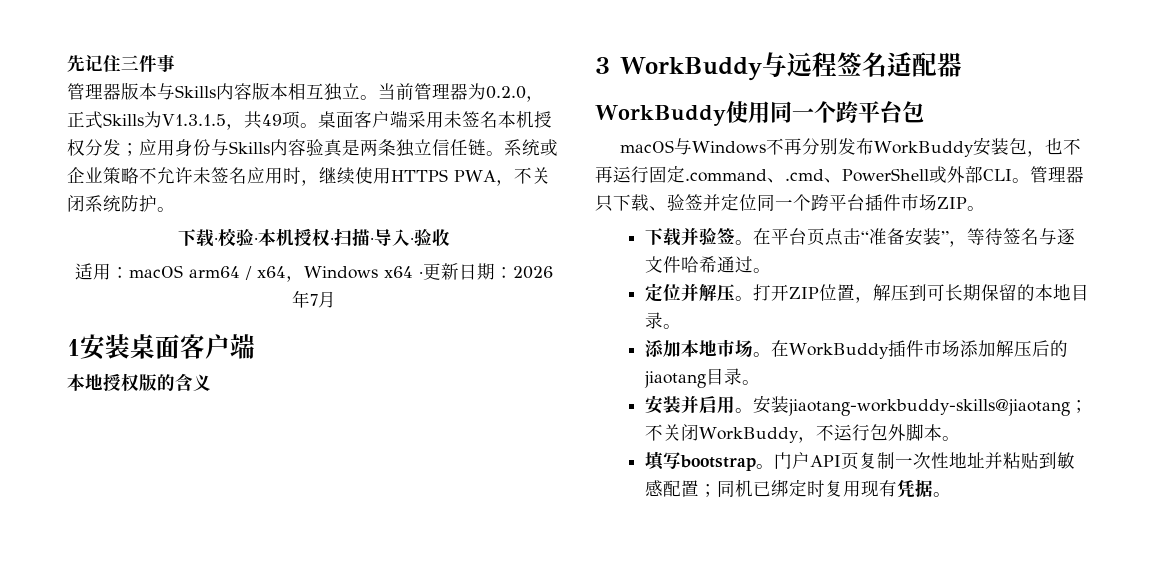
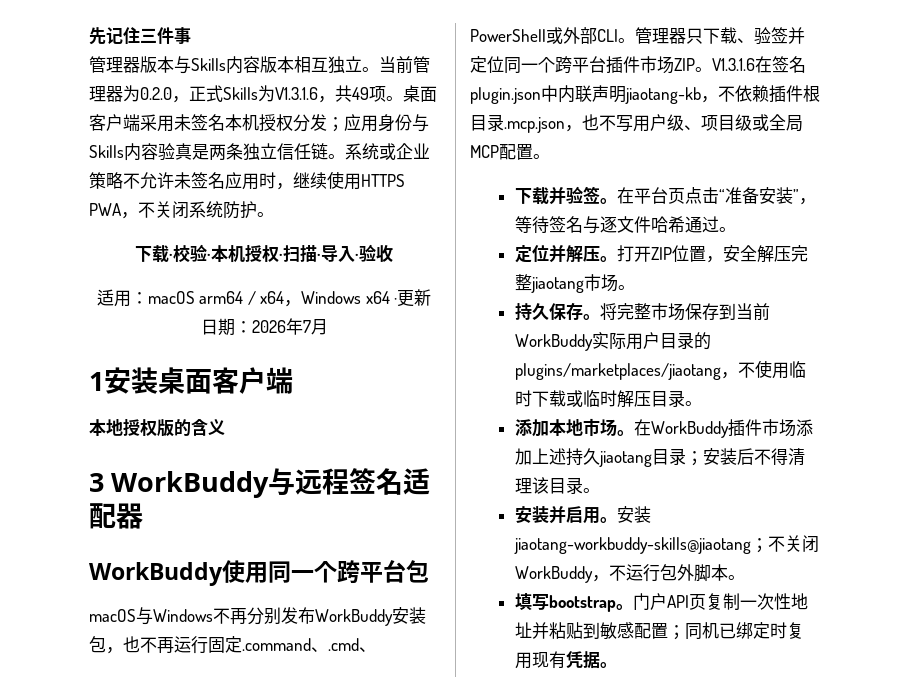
- 当前管理器为0.2.0，正式Skills为V1.3.1.5，共49项。
+ 当前管理器为0.2.0，正式Skills为V1.3.1.6，共49项。
+ V1.3.1.6在签名plugin.json中内联声明jiaotang-kb，不依赖插件根目录.mcp.json，也不写用户级、项目级或全局MCP配置。
- 打开ZIP位置，解压到可长期保留的本地目录。
+ 打开ZIP位置，安全解压完整jiaotang市场。
+ 持久保存。将完整市场保存到当前WorkBuddy实际用户目录的plugins/marketplaces/jiaotang，不使用临时下载或临时解压目录。
- 在WorkBuddy插件市场添加解压后的jiaotang目录。
+ 在WorkBuddy插件市场添加上述持久jiaotang目录；安装后不得清理该目录。

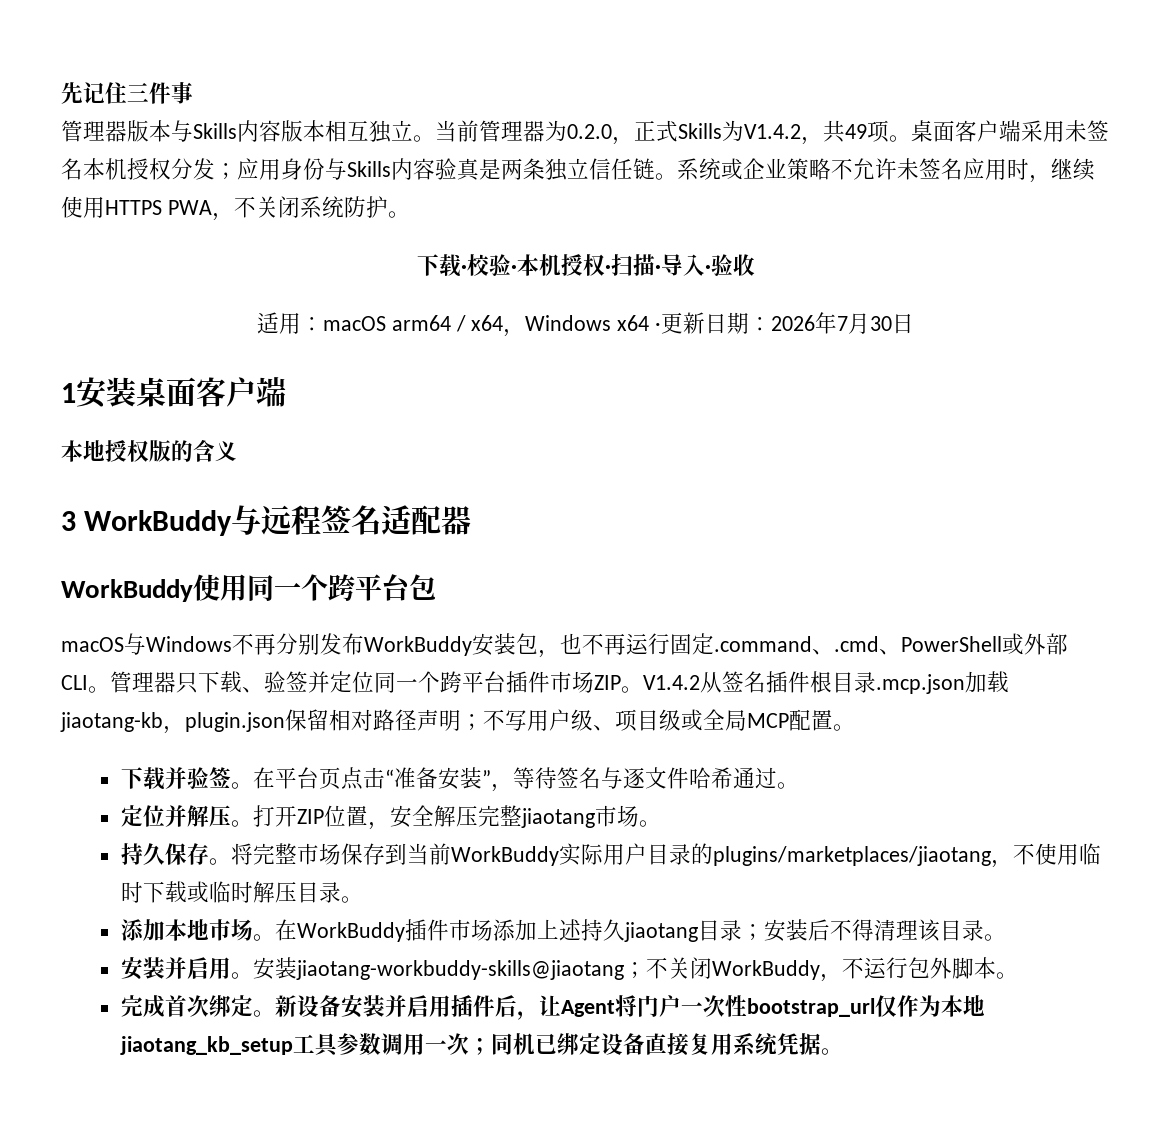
- 当前管理器为0.2.0，正式Skills为V1.3.1.6，共49项。
+ 当前管理器为0.2.0，正式Skills为V1.4.2，共49项。
- 适用：macOS arm64 / x64，Windows x64 ·更新日期：2026年7月
+ 适用：macOS arm64 / x64，Windows x64 ·更新日期：2026年7月30日
- V1.3.1.6在签名plugin.json中内联声明jiaotang-kb，不依赖插件根目录.mcp.json，也不写用户级、项目级或全局MCP配置。
+ V1.4.2从签名插件根目录.mcp.json加载jiaotang-kb，plugin.json保留相对路径声明；不写用户级、项目级或全局MCP配置。
- 填写bootstrap。门户API页复制一次性地址并粘贴到敏感配置；同机已绑定时复用现有凭据。
+ 完成首次绑定。新设备安装并启用插件后，让Agent将门户一次性bootstrap_url仅作为本地jiaotang_kb_setup工具参数调用一次；同机已绑定设备直接复用系统凭据。

